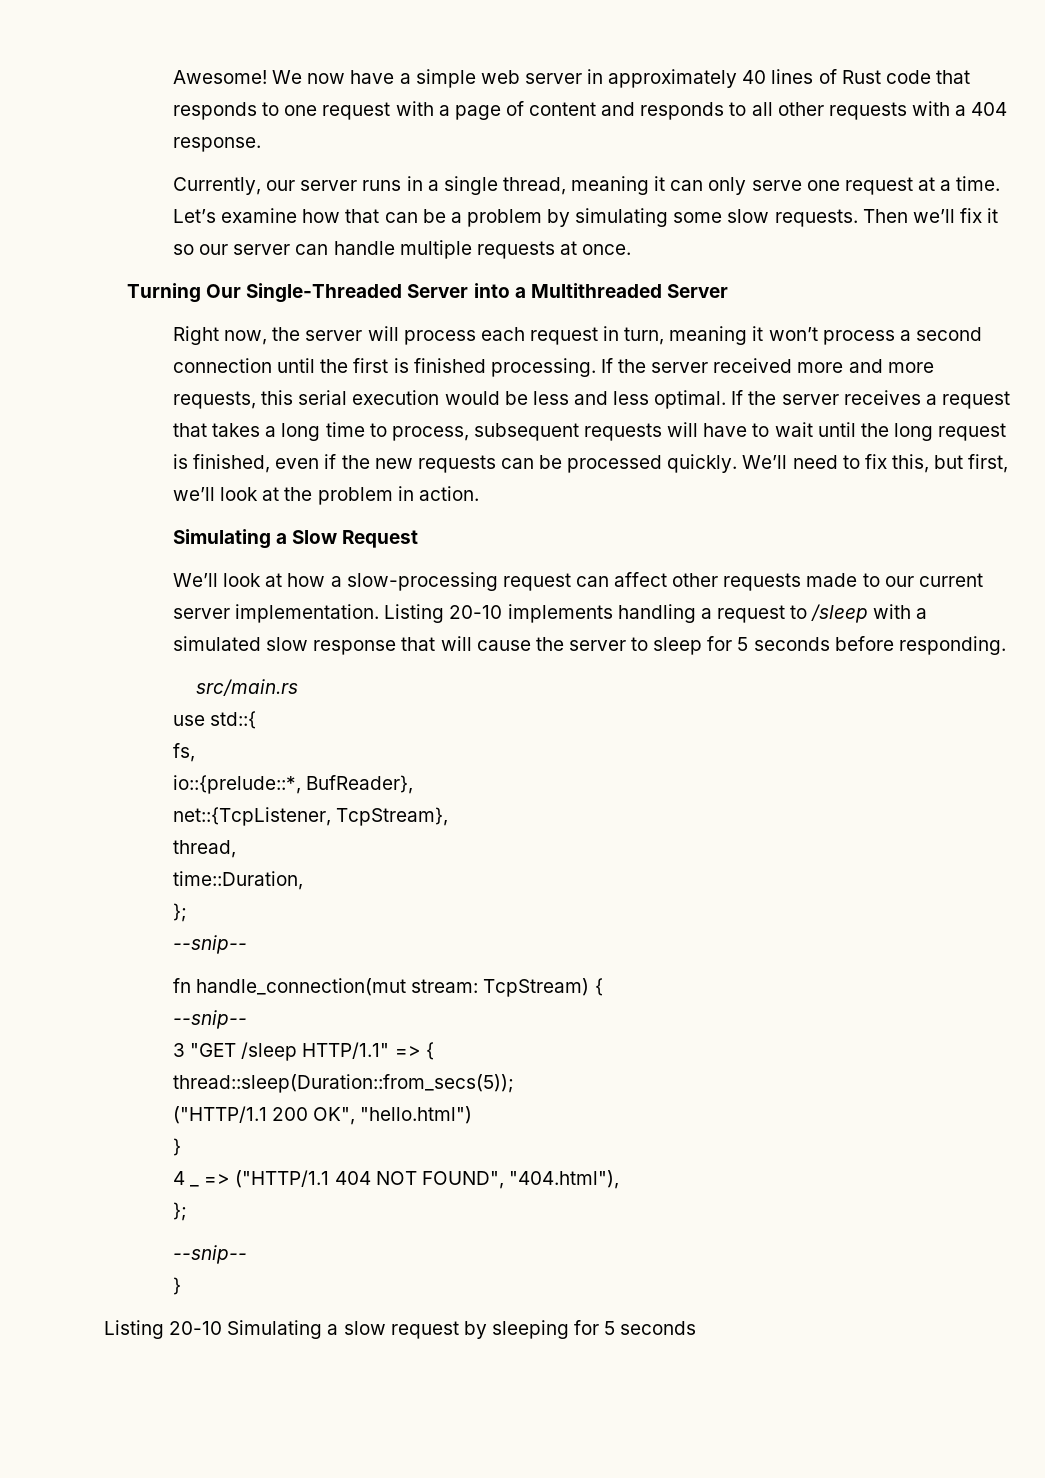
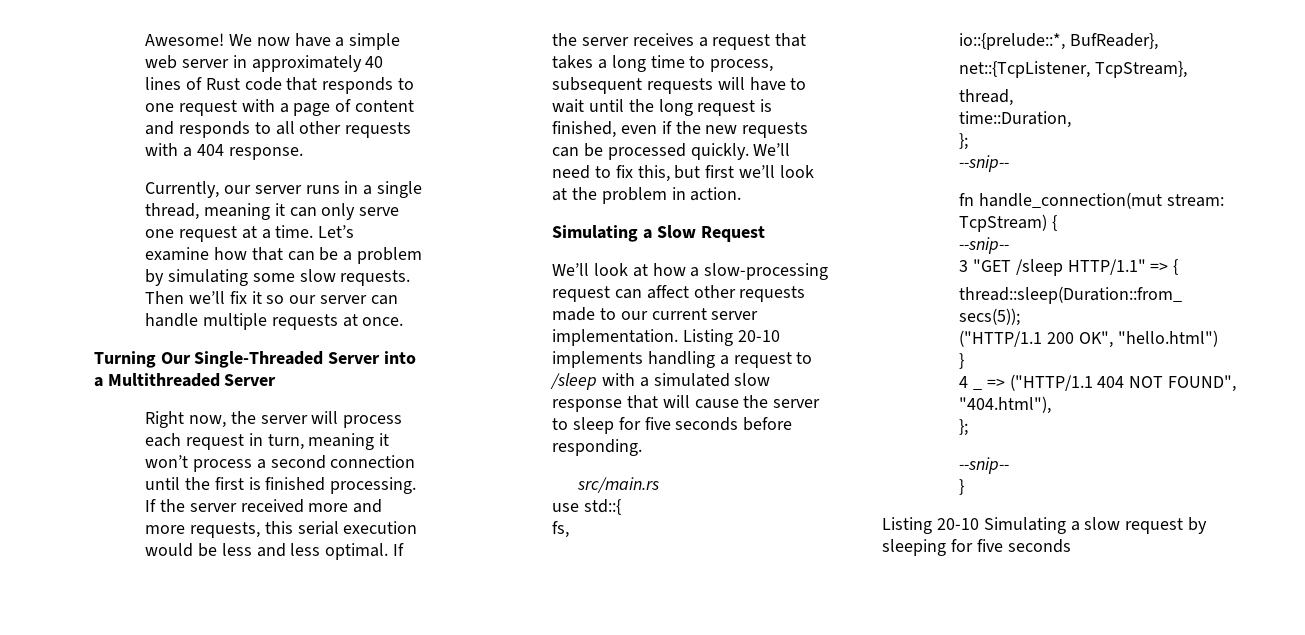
- We’ll need to fix this, but first, we’ll look at the problem in action.
+ We’ll need to fix this, but first we’ll look at the problem in action.
- Listing 20-10 implements handling a request to /sleep with a simulated slow response that will cause the server to sleep for 5 seconds before responding.
+ Listing 20-10 implements handling a request to /sleep with a simulated slow response that will cause the server to sleep for five seconds before responding.
- Listing 20-10 Simulating a slow request by sleeping for 5 seconds
+ Listing 20-10 Simulating a slow request by sleeping for five seconds

